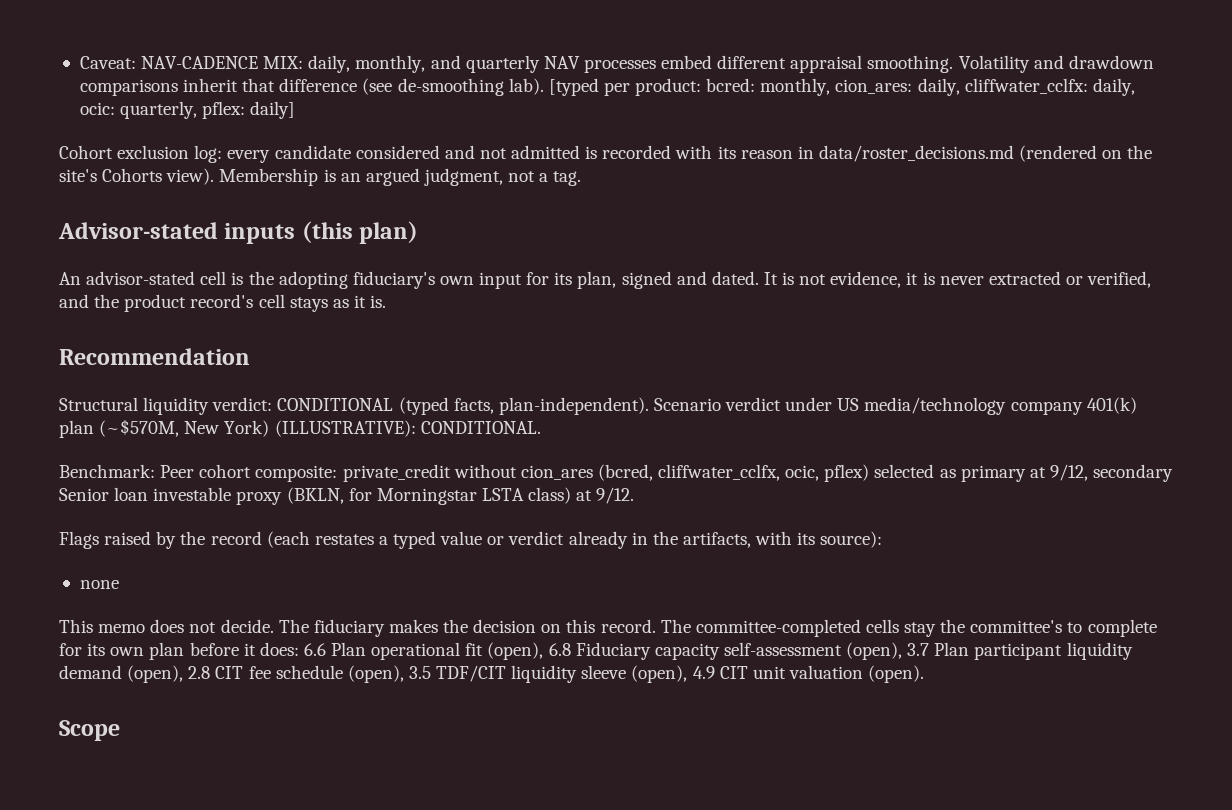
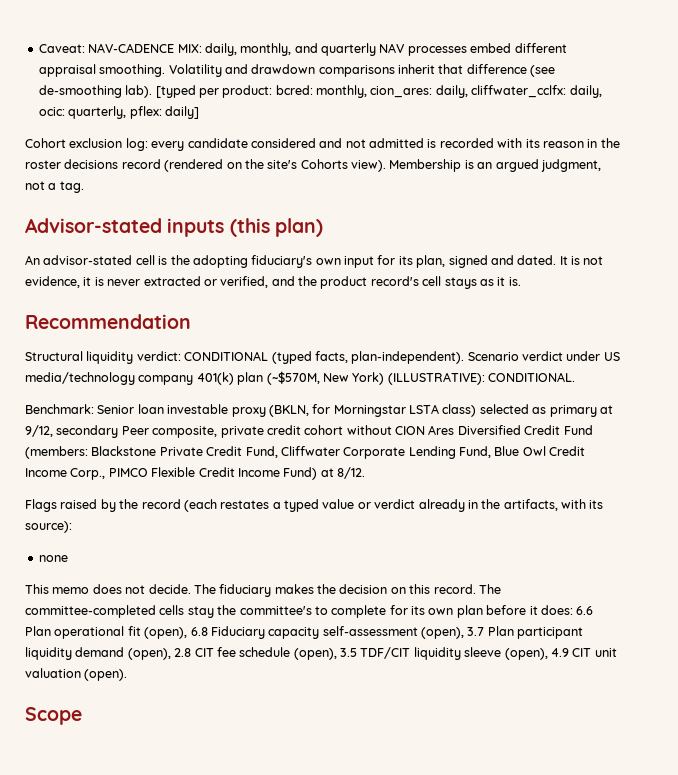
- Cohort exclusion log: every candidate considered and not admitted is recorded with its reason in data/roster_decisions.md (rendered on the site's Cohorts view).
+ Cohort exclusion log: every candidate considered and not admitted is recorded with its reason in the roster decisions record (rendered on the site's Cohorts view).
- Benchmark: Peer cohort composite: private_credit without cion_ares (bcred, cliffwater_cclfx, ocic, pflex) selected as primary at 9/12, secondary Senior loan investable proxy (BKLN, for Morningstar LSTA class) at 9/12.
+ Benchmark: Senior loan investable proxy (BKLN, for Morningstar LSTA class) selected as primary at 9/12, secondary Peer composite, private credit cohort without CION Ares Diversified Credit Fund (members: Blackstone Private Credit Fund, Cliffwater Corporate Lending Fund, Blue Owl Credit Income Corp., PIMCO Flexible Credit Income Fund) at 8/12.

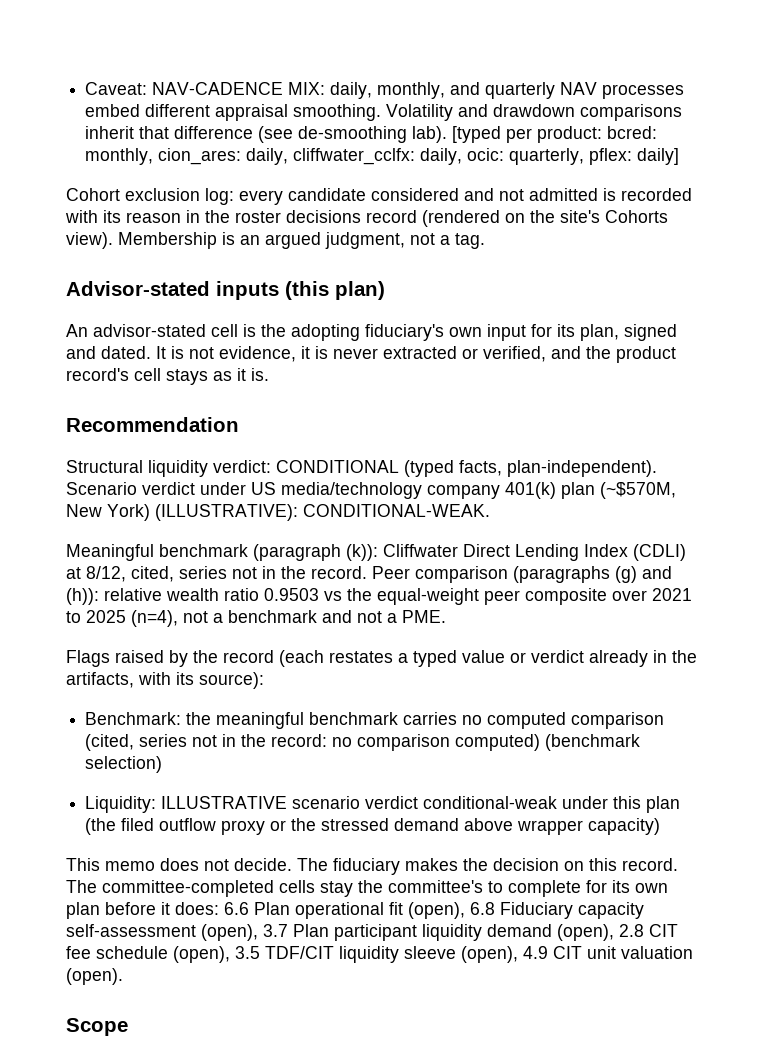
- Scenario verdict under US media/technology company 401(k) plan (~$570M, New York) (ILLUSTRATIVE): CONDITIONAL.
- Benchmark: Senior loan investable proxy (BKLN, for Morningstar LSTA class) selected as primary at 9/12, secondary Peer composite, private credit cohort without CION Ares Diversified Credit Fund (members: Blackstone Private Credit Fund, Cliffwater Corporate Lending Fund, Blue Owl Credit Income Corp., PIMCO Flexible Credit Income Fund) at 8/12.
+ Scenario verdict under US media/technology company 401(k) plan (~$570M, New York) (ILLUSTRATIVE): CONDITIONAL-WEAK.
+ Meaningful benchmark (paragraph (k)): Cliffwater Direct Lending Index (CDLI) at 8/12, cited, series not in the record. Peer comparison (paragraphs (g) and (h)): relative wealth ratio 0.9503 vs the equal-weight peer composite over 2021 to 2025 (n=4), not a benchmark and not a PME.
- none
+ Benchmark: the meaningful benchmark carries no computed comparison (cited, series not in the record: no comparison computed) (benchmark selection)
+ Liquidity: ILLUSTRATIVE scenario verdict conditional-weak under this plan (the filed outflow proxy or the stressed demand above wrapper capacity)

